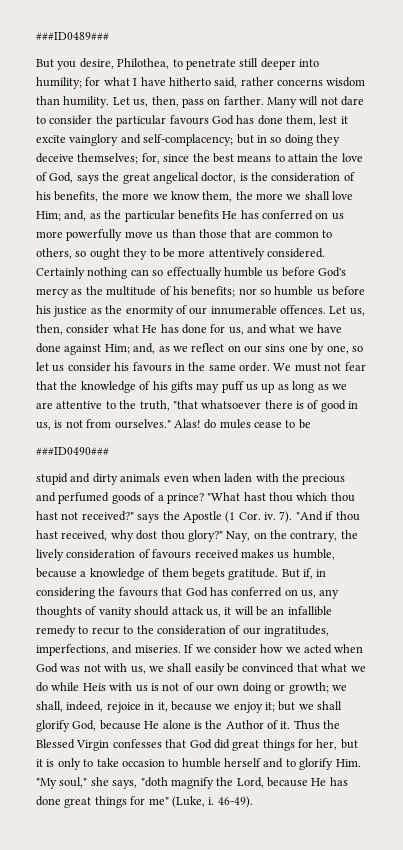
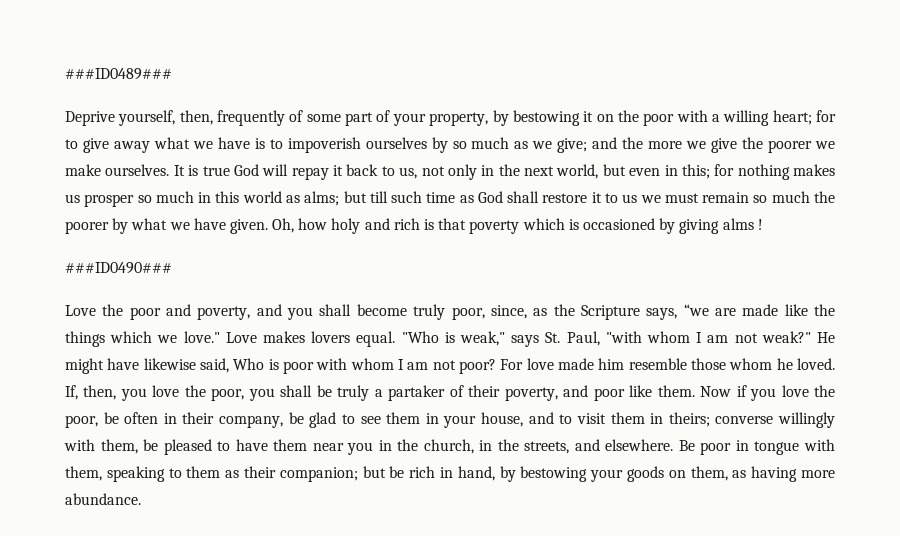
- But you desire, Philothea, to penetrate still deeper into humility; for what I have hitherto said, rather concerns wisdom than humility. Let us, then, pass on farther. Many will not dare to consider the particular favours God has done them, lest it excite vainglory and self-complacency; but in so doing they deceive themselves; for, since the best means to attain the love of God, says the great angelical doctor, is the consideration of his benefits, the more we know them, the more we shall love Him; and, as the particular benefits He has conferred on us more powerfully move us than those that are common to others, so ought they to be more attentively considered. Certainly nothing can so effectually humble us before God's mercy as the multitude of his benefits; nor so humble us before his justice as the enormity of our innumerable offences. Let us, then, consider what He has done for us, and what we have done against Him; and, as we reflect on our sins one by one, so let us consider his favours in the same order. We must not fear that the knowledge of his gifts may puff us up as long as we are attentive to the truth, "that whatsoever there is of good in us, is not from ourselves." Alas! do mules cease to be
+ Deprive yourself, then, frequently of some part of your property, by bestowing it on the poor with a willing heart; for to give away what we have is to impoverish ourselves by so much as we give; and the more we give the poorer we make ourselves. It is true God will repay it back to us, not only in the next world, but even in this; for nothing makes us prosper so much in this world as alms; but till such time as God shall restore it to us we must remain so much the poorer by what we have given. Oh, how holy and rich is that poverty which is occasioned by giving alms !
  ###ID0490###
- stupid and dirty animals even when laden with the precious and perfumed goods of a prince? "What hast thou which thou hast not received?" says the Apostle (1 Cor. iv. 7). "And if thou hast received, why dost thou glory?" Nay, on the contrary, the lively consideration of favours received makes us humble, because a knowledge of them begets gratitude. But if, in considering the favours that God has conferred on us, any thoughts of vanity should attack us, it will be an infallible remedy to recur to the consideration of our ingratitudes, imperfections, and miseries. If we consider how we acted when God was not with us, we shall easily be convinced that what we do while Heis with us is not of our own doing or growth; we shall, indeed, rejoice in it, because we enjoy it; but we shall glorify God, because He alone is the Author of it. Thus the Blessed Virgin confesses that God did great things for her, but it is only to take occasion to humble herself and to glorify Him. "My soul," she says, "doth magnify the Lord, because He has done great things for me" (Luke, i. 46-49).
+ Love the poor and poverty, and you shall become truly poor, since, as the Scripture says, “we are made like the things which we love." Love makes lovers equal. "Who is weak," says St. Paul, "with whom I am not weak?" He might have likewise said, Who is poor with whom I am not poor? For love made him resemble those whom he loved. If, then, you love the poor, you shall be truly a partaker of their poverty, and poor like them. Now if you love the poor, be often in their company, be glad to see them in your house, and to visit them in theirs; converse willingly with them, be pleased to have them near you in the church, in the streets, and elsewhere. Be poor in tongue with them, speaking to them as their companion; but be rich in hand, by bestowing your goods on them, as having more abundance.

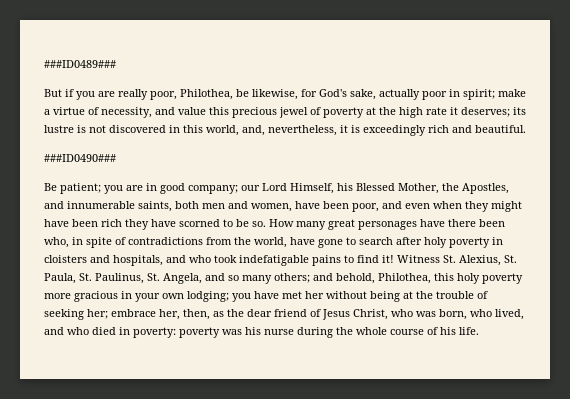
- Deprive yourself, then, frequently of some part of your property, by bestowing it on the poor with a willing heart; for to give away what we have is to impoverish ourselves by so much as we give; and the more we give the poorer we make ourselves. It is true God will repay it back to us, not only in the next world, but even in this; for nothing makes us prosper so much in this world as alms; but till such time as God shall restore it to us we must remain so much the poorer by what we have given. Oh, how holy and rich is that poverty which is occasioned by giving alms !
+ But if you are really poor, Philothea, be likewise, for God's sake, actually poor in spirit; make a virtue of necessity, and value this precious jewel of poverty at the high rate it deserves; its lustre is not discovered in this world, and, nevertheless, it is exceedingly rich and beautiful.
  ###ID0490###
- Love the poor and poverty, and you shall become truly poor, since, as the Scripture says, “we are made like the things which we love." Love makes lovers equal. "Who is weak," says St. Paul, "with whom I am not weak?" He might have likewise said, Who is poor with whom I am not poor? For love made him resemble those whom he loved. If, then, you love the poor, you shall be truly a partaker of their poverty, and poor like them. Now if you love the poor, be often in their company, be glad to see them in your house, and to visit them in theirs; converse willingly with them, be pleased to have them near you in the church, in the streets, and elsewhere. Be poor in tongue with them, speaking to them as their companion; but be rich in hand, by bestowing your goods on them, as having more abundance.
+ Be patient; you are in good company; our Lord Himself, his Blessed Mother, the Apostles, and innumerable saints, both men and women, have been poor, and even when they might have been rich they have scorned to be so. How many great personages have there been who, in spite of contradictions from the world, have gone to search after holy poverty in cloisters and hospitals, and who took indefatigable pains to find it! Witness St. Alexius, St. Paula, St. Paulinus, St. Angela, and so many others; and behold, Philothea, this holy poverty more gracious in your own lodging; you have met her without being at the trouble of seeking her; embrace her, then, as the dear friend of Jesus Christ, who was born, who lived, and who died in poverty: poverty was his nurse during the whole course of his life.

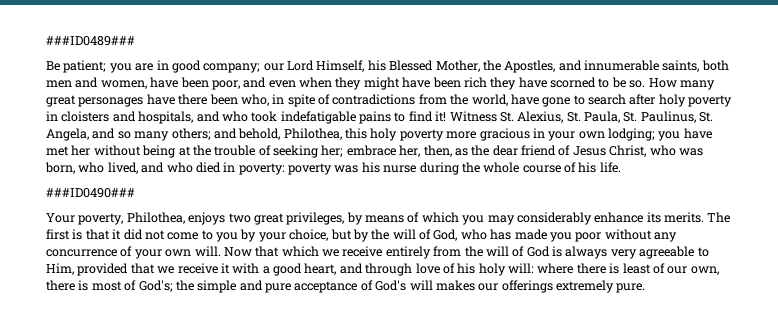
- But if you are really poor, Philothea, be likewise, for God's sake, actually poor in spirit; make a virtue of necessity, and value this precious jewel of poverty at the high rate it deserves; its lustre is not discovered in this world, and, nevertheless, it is exceedingly rich and beautiful.
- ###ID0490###
+ ###ID0490###
+ Your poverty, Philothea, enjoys two great privileges, by means of which you may considerably enhance its merits. The first is that it did not come to you by your choice, but by the will of God, who has made you poor without any concurrence of your own will. Now that which we receive entirely from the will of God is always very agreeable to Him, provided that we receive it with a good heart, and through love of his holy will: where there is least of our own, there is most of God's; the simple and pure acceptance of God's will makes our offerings extremely pure.

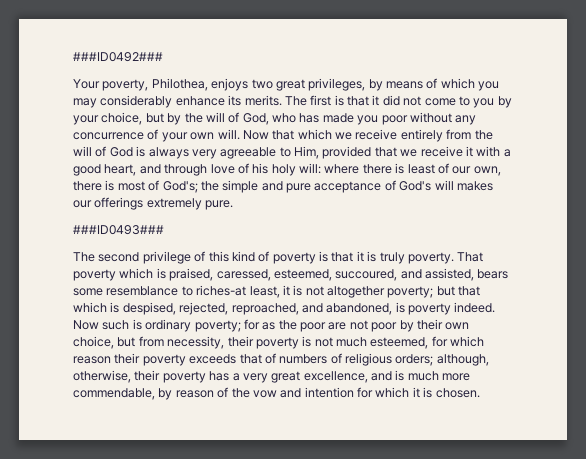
- ###ID0489###
- Be patient; you are in good company; our Lord Himself, his Blessed Mother, the Apostles, and innumerable saints, both men and women, have been poor, and even when they might have been rich they have scorned to be so. How many great personages have there been who, in spite of contradictions from the world, have gone to search after holy poverty in cloisters and hospitals, and who took indefatigable pains to find it! Witness St. Alexius, St. Paula, St. Paulinus, St. Angela, and so many others; and behold, Philothea, this holy poverty more gracious in your own lodging; you have met her without being at the trouble of seeking her; embrace her, then, as the dear friend of Jesus Christ, who was born, who lived, and who died in poverty: poverty was his nurse during the whole course of his life.
- ###ID0490###
+ ###ID0492###
+ ###ID0493###
+ The second privilege of this kind of poverty is that it is truly poverty. That poverty which is praised, caressed, esteemed, succoured, and assisted, bears some resemblance to riches-at least, it is not altogether poverty; but that which is despised, rejected, reproached, and abandoned, is poverty indeed. Now such is ordinary poverty; for as the poor are not poor by their own choice, but from necessity, their poverty is not much esteemed, for which reason their poverty exceeds that of numbers of religious orders; although, otherwise, their poverty has a very great excellence, and is much more commendable, by reason of the vow and intention for which it is chosen.

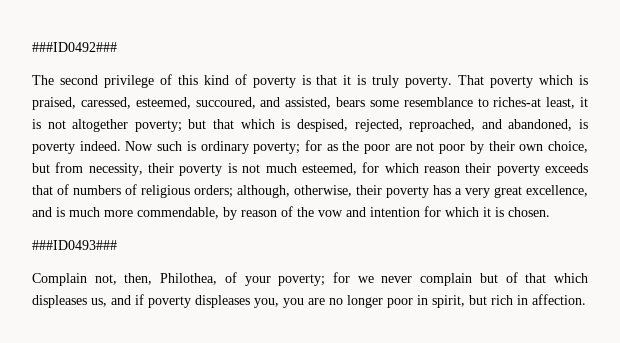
- Your poverty, Philothea, enjoys two great privileges, by means of which you may considerably enhance its merits. The first is that it did not come to you by your choice, but by the will of God, who has made you poor without any concurrence of your own will. Now that which we receive entirely from the will of God is always very agreeable to Him, provided that we receive it with a good heart, and through love of his holy will: where there is least of our own, there is most of God's; the simple and pure acceptance of God's will makes our offerings extremely pure.
- ###ID0493###
+ ###ID0493###
+ Complain not, then, Philothea, of your poverty; for we never complain but of that which displeases us, and if poverty displeases you, you are no longer poor in spirit, but rich in affection.

